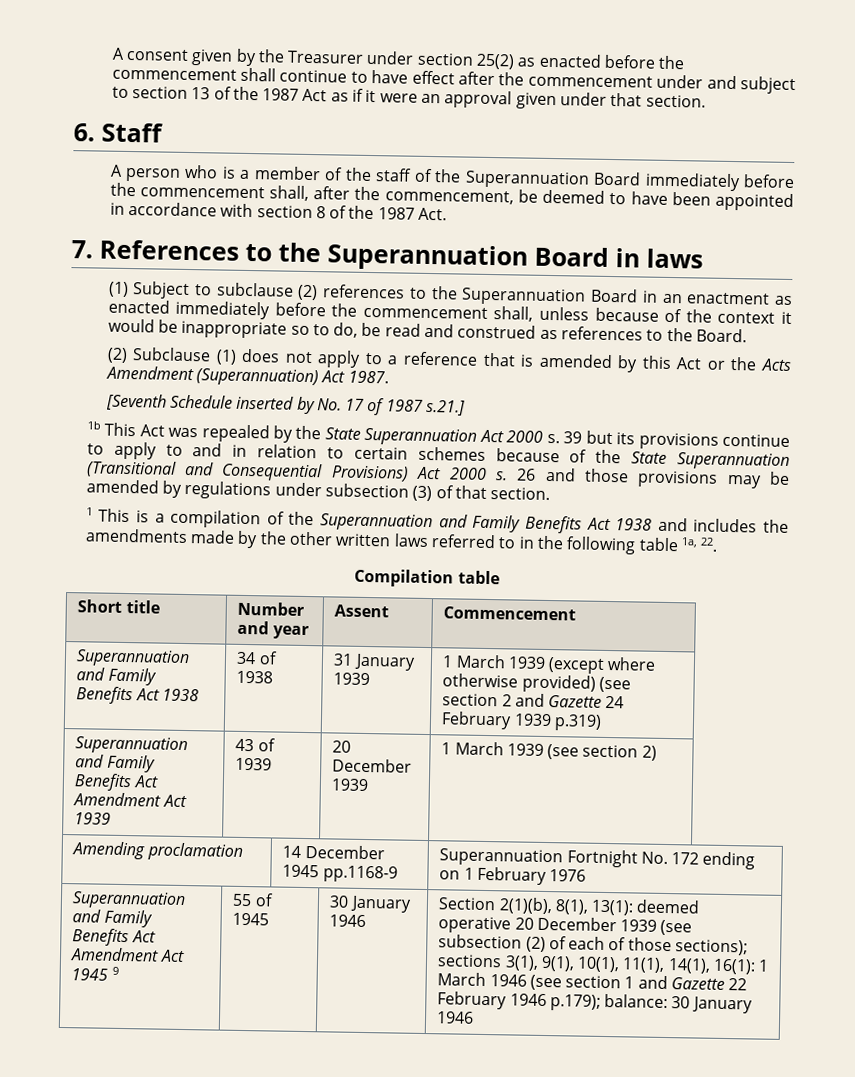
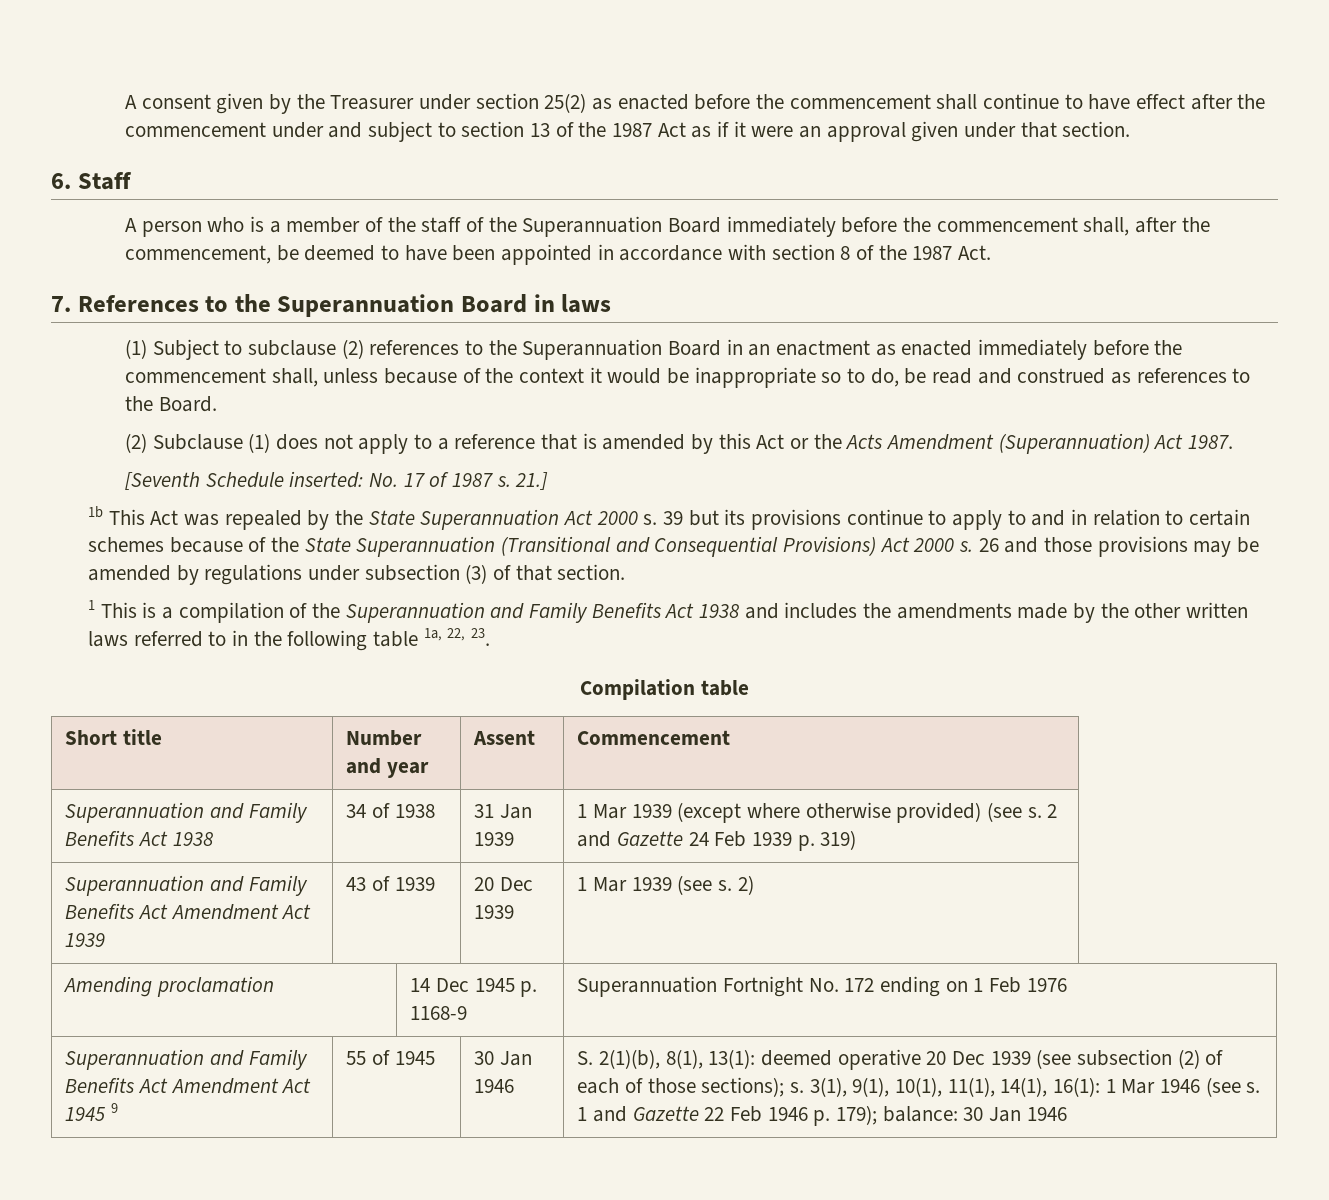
- [Seventh Schedule inserted by No. 17 of 1987 s.21.]
+ [Seventh Schedule inserted: No. 17 of 1987 s. 21.]
- 1 This is a compilation of the Superannuation and Family Benefits Act 1938 and includes the amendments made by the other written laws referred to in the following table 1a, 22.
+ 1 This is a compilation of the Superannuation and Family Benefits Act 1938 and includes the amendments made by the other written laws referred to in the following table 1a, 22, 23.
- Superannuation and Family Benefits Act 1938 | 34 of 1938 | 31 January 1939 | 1 March 1939 (except where otherwise provided) (see section 2 and Gazette 24 February 1939 p.319)
+ Superannuation and Family Benefits Act 1938 | 34 of 1938 | 31 Jan 1939 | 1 Mar 1939 (except where otherwise provided) (see s. 2 and Gazette 24 Feb 1939 p. 319)
- Superannuation and Family Benefits Act Amendment Act 1939 | 43 of 1939 | 20 December 1939 | 1 March 1939 (see section 2)
+ Superannuation and Family Benefits Act Amendment Act 1939 | 43 of 1939 | 20 Dec 1939 | 1 Mar 1939 (see s. 2)
- Amending proclamation | 14 December 1945 pp.1168-9 | Superannuation Fortnight No. 172 ending on 1 February 1976
+ Amending proclamation | 14 Dec 1945 p. 1168-9 | Superannuation Fortnight No. 172 ending on 1 Feb 1976
- 55 of 1945 | 30 January 1946
+ 55 of 1945 | 30 Jan 1946
- Section 2(1)(b), 8(1), 13(1): deemed operative 20 December 1939 (see subsection (2) of each of those sections); sections 3(1), 9(1), 10(1), 11(1), 14(1), 16(1): 1 March 1946 (see section 1 and Gazette 22 February 1946 p.179); balance: 30 January 1946
+ S. 2(1)(b), 8(1), 13(1): deemed operative 20 Dec 1939 (see subsection (2) of each of those sections); s. 3(1), 9(1), 10(1), 11(1), 14(1), 16(1): 1 Mar 1946 (see s. 1 and Gazette 22 Feb 1946 p. 179); balance: 30 Jan 1946

